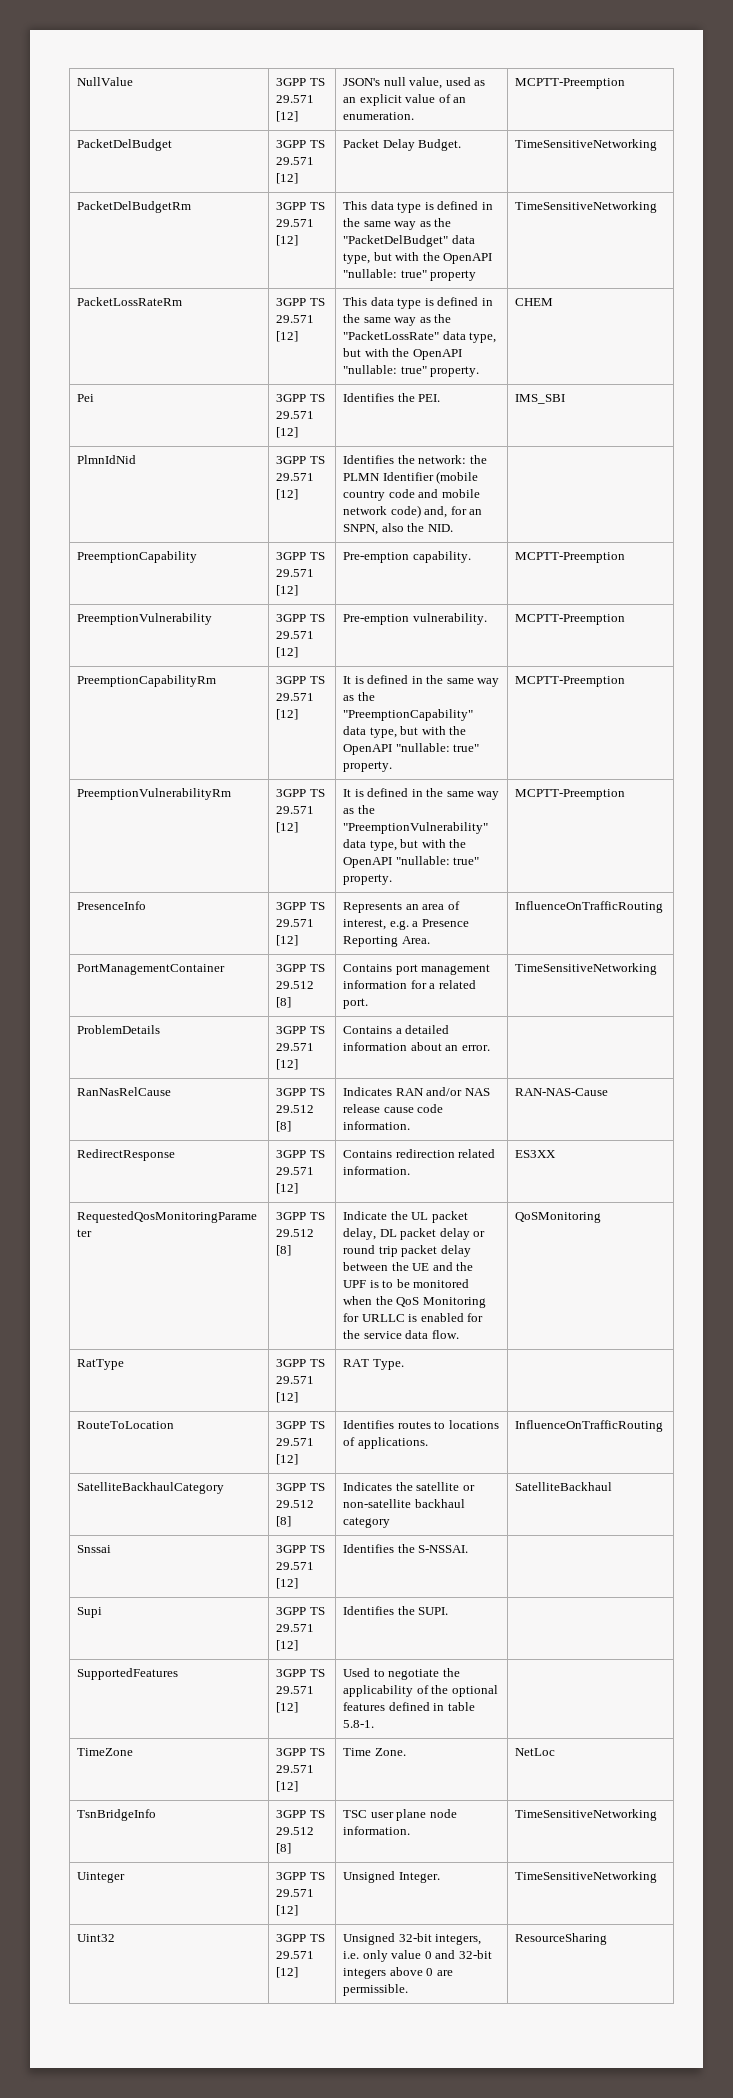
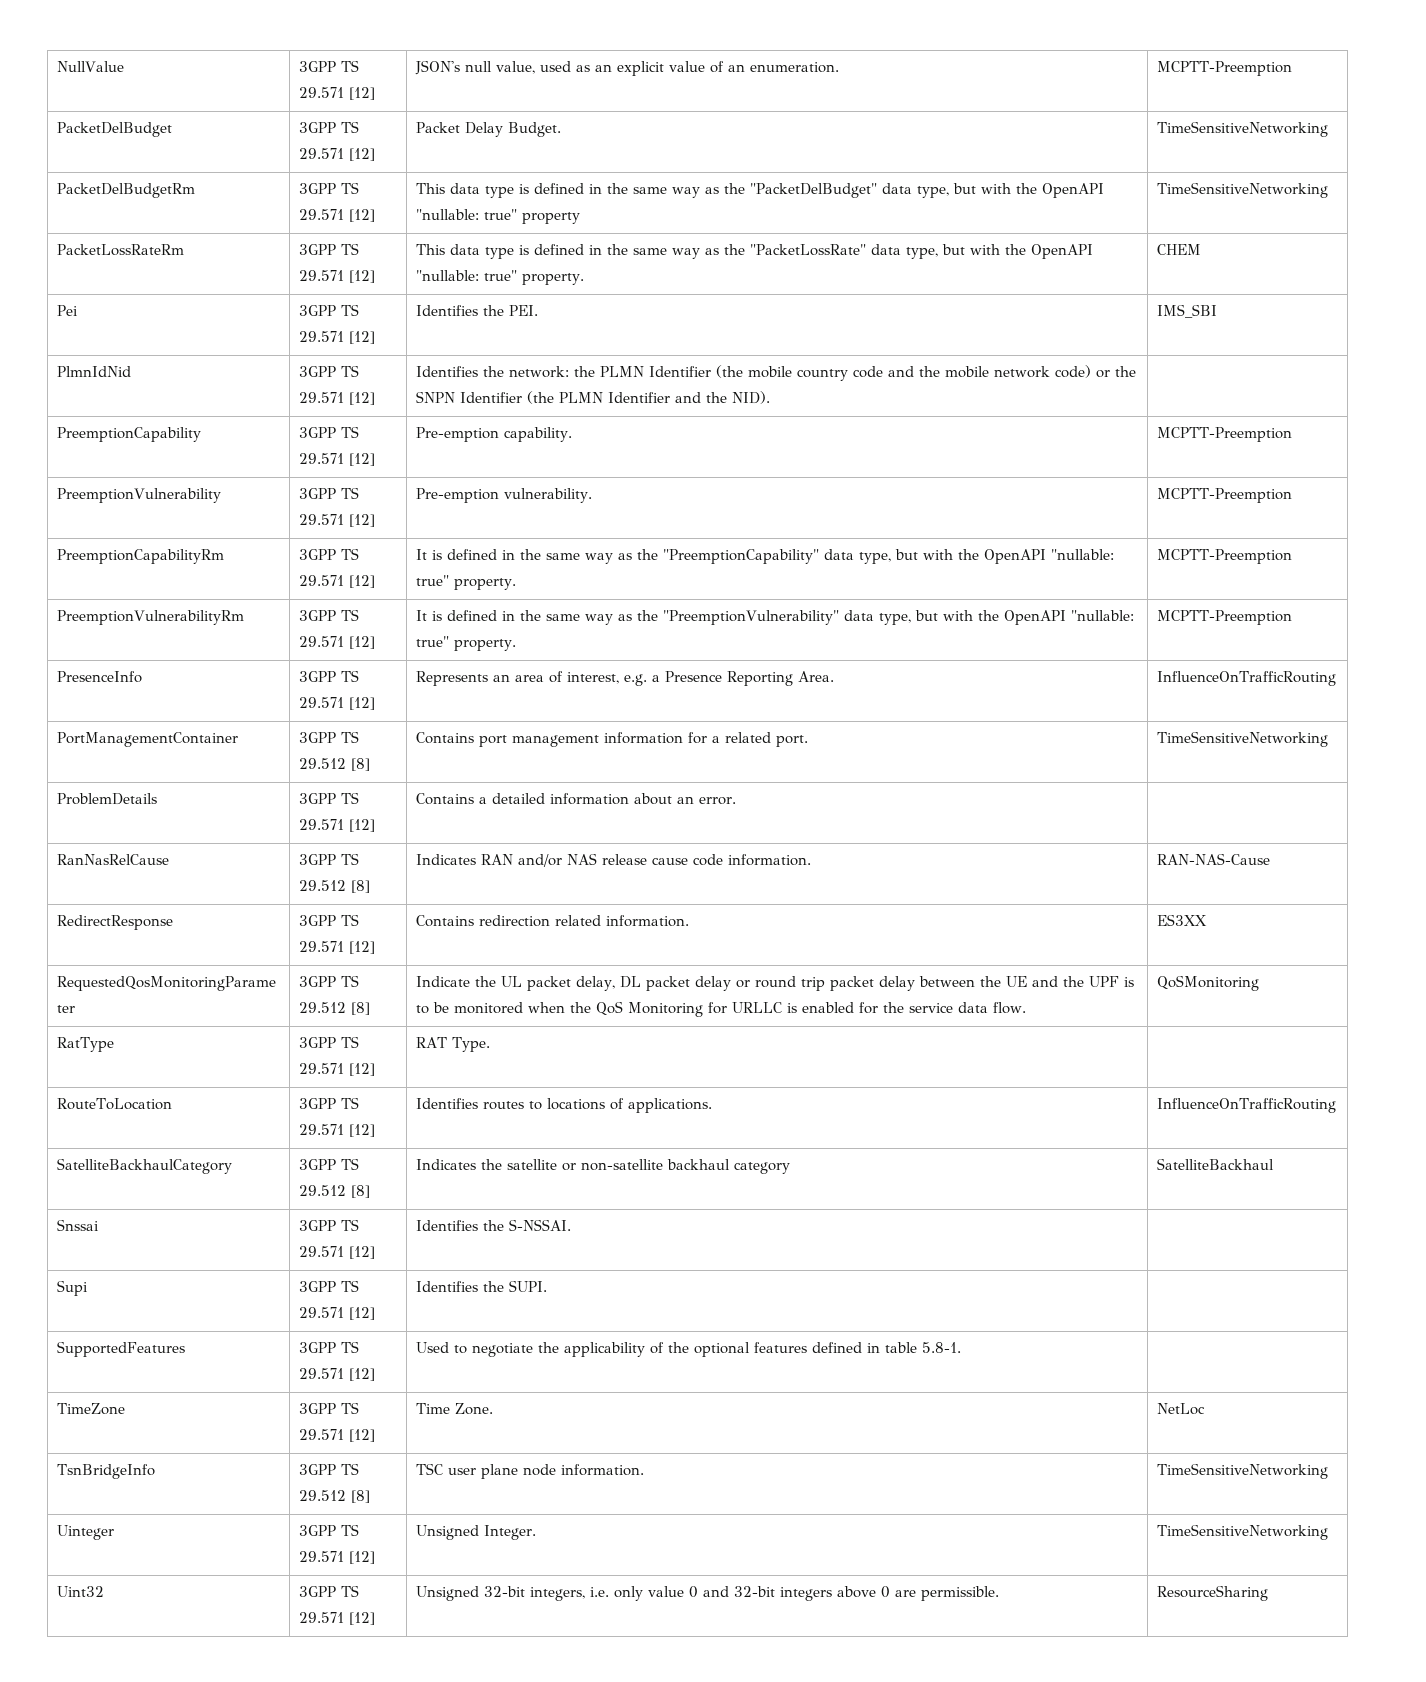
- PlmnIdNid | 3GPP TS 29.571 [12] | Identifies the network: the PLMN Identifier (mobile country code and mobile network code) and, for an SNPN, also the NID. |
+ PlmnIdNid | 3GPP TS 29.571 [12] | Identifies the network: the PLMN Identifier (the mobile country code and the mobile network code) or the SNPN Identifier (the PLMN Identifier and the NID). |

